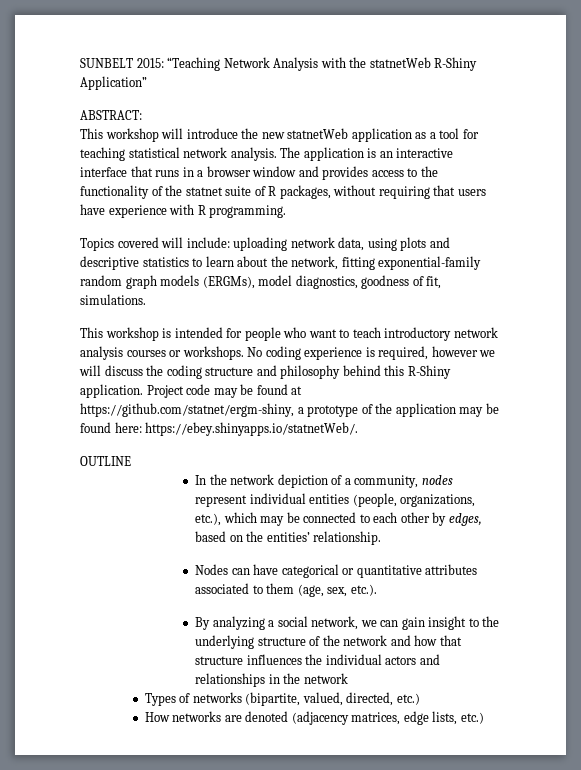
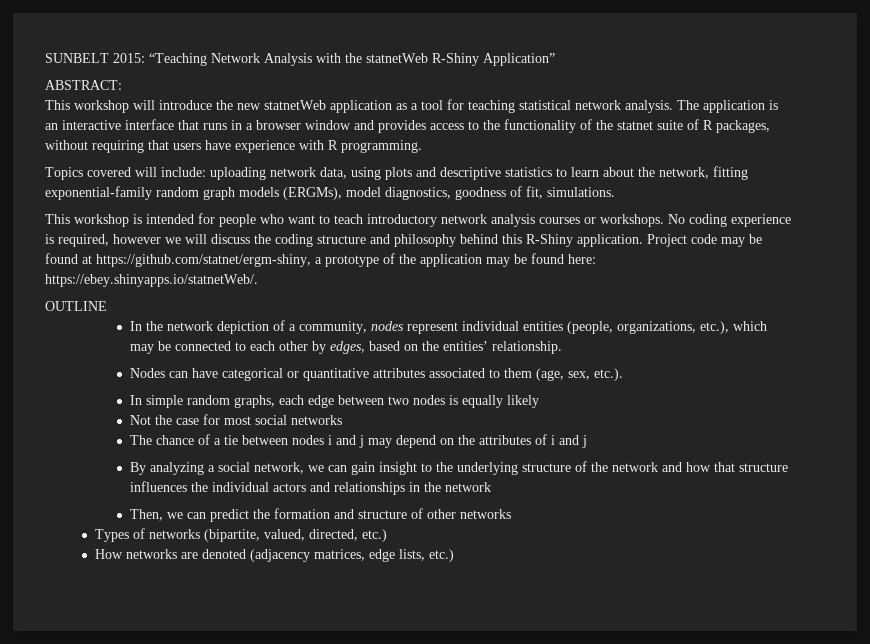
+ In simple random graphs, each edge between two nodes is equally likely
+ Not the case for most social networks
+ The chance of a tie between nodes i and j may depend on the attributes of i and j
+ Then, we can predict the formation and structure of other networks

